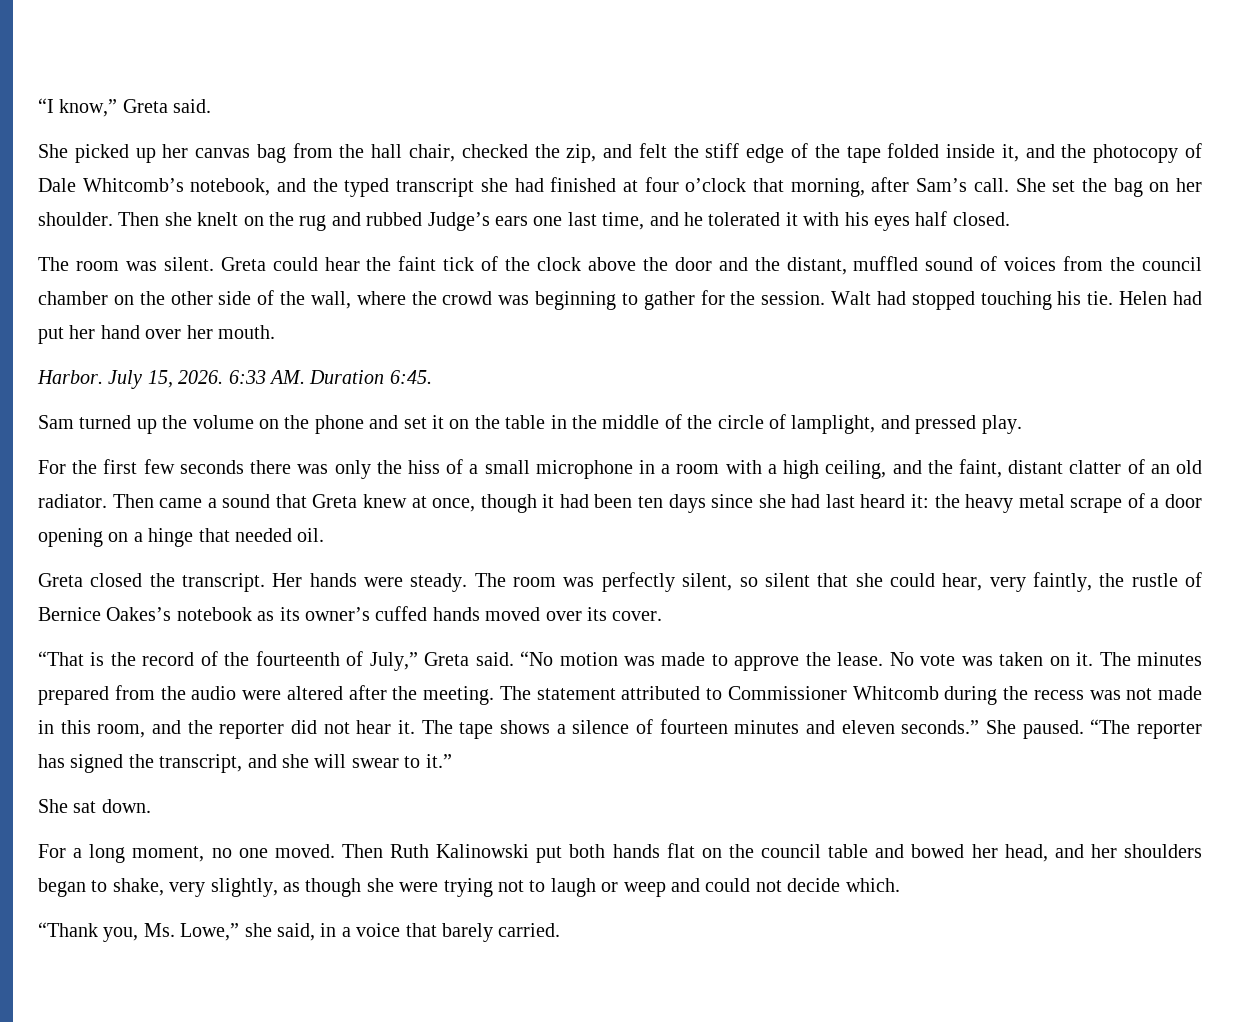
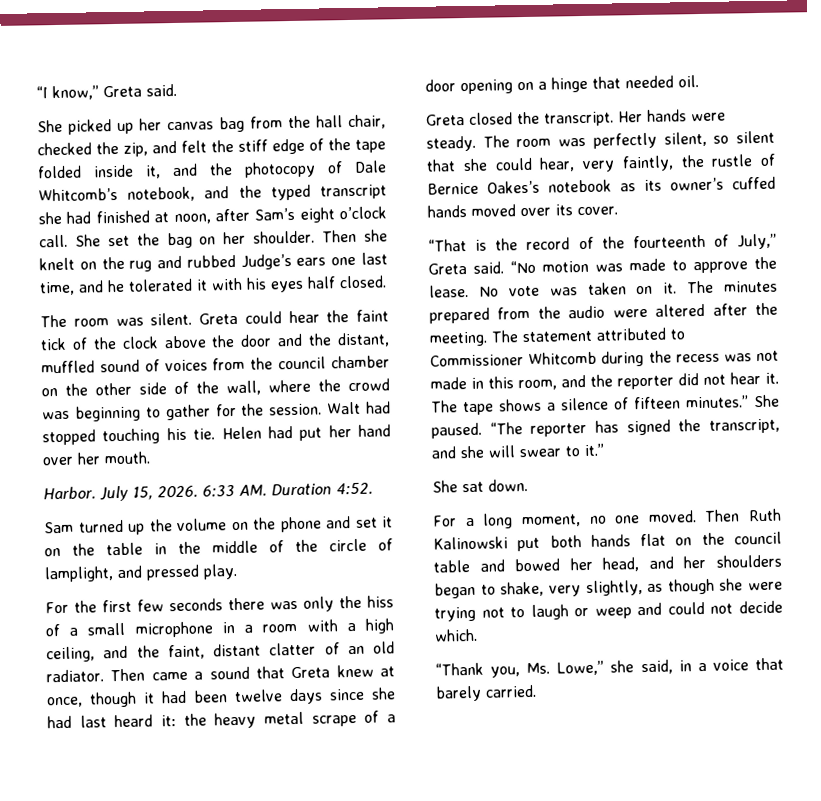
- She picked up her canvas bag from the hall chair, checked the zip, and felt the stiff edge of the tape folded inside it, and the photocopy of Dale Whitcomb’s notebook, and the typed transcript she had finished at four o’clock that morning, after Sam’s call.
+ She picked up her canvas bag from the hall chair, checked the zip, and felt the stiff edge of the tape folded inside it, and the photocopy of Dale Whitcomb’s notebook, and the typed transcript she had finished at noon, after Sam’s eight o’clock call.
- 6:33 AM. Duration 6:45.
+ 6:33 AM. Duration 4:52.
- Then came a sound that Greta knew at once, though it had been ten days since she had last heard it: the heavy metal scrape of a door opening on a hinge that needed oil.
+ Then came a sound that Greta knew at once, though it had been twelve days since she had last heard it: the heavy metal scrape of a door opening on a hinge that needed oil.
- The tape shows a silence of fourteen minutes and eleven seconds.”
+ The tape shows a silence of fifteen minutes.”

